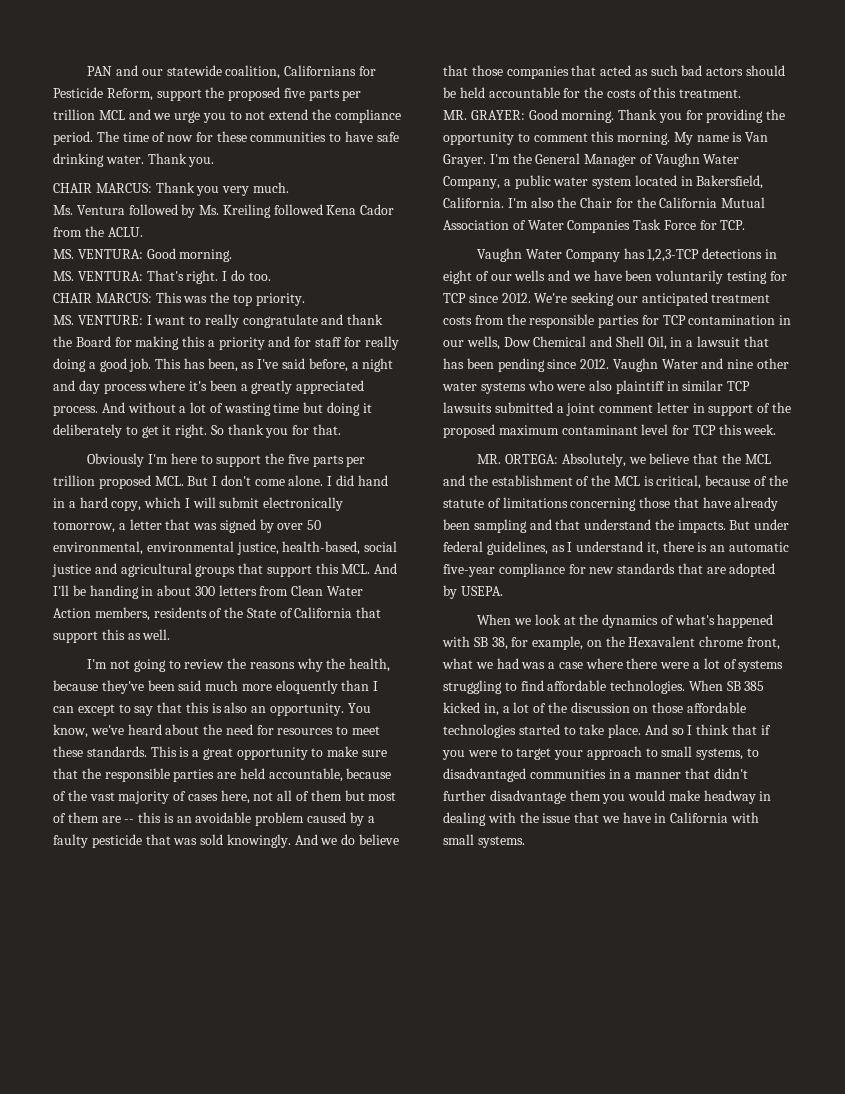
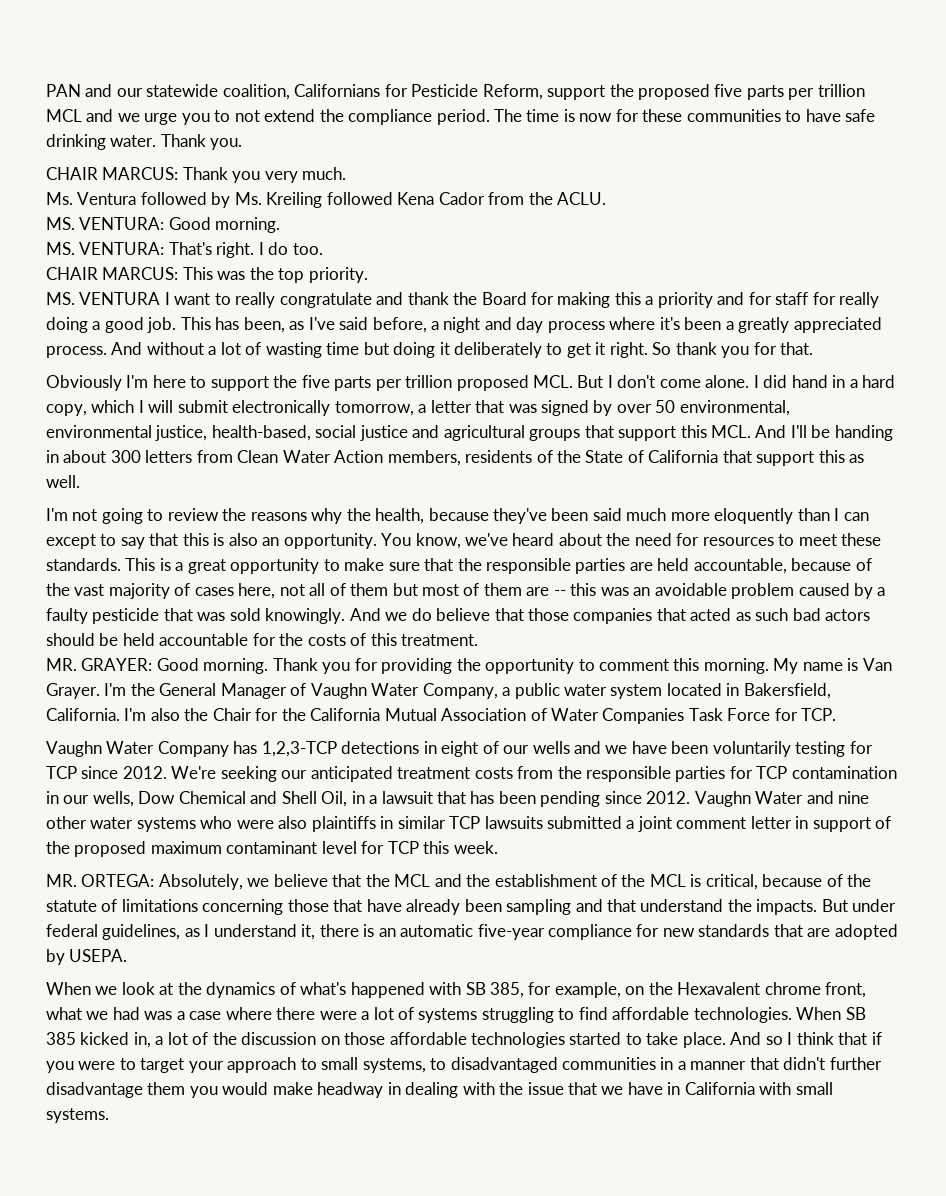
- The time of now for these communities to have safe drinking water.
+ The time is now for these communities to have safe drinking water.
- MS. VENTURE: I want to really congratulate and thank the Board for making this a priority and for staff for really doing a good job.
+ MS. VENTURA I want to really congratulate and thank the Board for making this a priority and for staff for really doing a good job.
- This is a great opportunity to make sure that the responsible parties are held accountable, because of the vast majority of cases here, not all of them but most of them are -- this is an avoidable problem caused by a faulty pesticide that was sold knowingly.
+ This is a great opportunity to make sure that the responsible parties are held accountable, because of the vast majority of cases here, not all of them but most of them are -- this was an avoidable problem caused by a faulty pesticide that was sold knowingly.
- Vaughn Water and nine other water systems who were also plaintiff in similar TCP lawsuits submitted a joint comment letter in support of the proposed maximum contaminant level for TCP this week.
+ Vaughn Water and nine other water systems who were also plaintiffs in similar TCP lawsuits submitted a joint comment letter in support of the proposed maximum contaminant level for TCP this week.
- When we look at the dynamics of what's happened with SB 38, for example, on the Hexavalent chrome front, what we had was a case where there were a lot of systems struggling to find affordable technologies.
+ When we look at the dynamics of what's happened with SB 385, for example, on the Hexavalent chrome front, what we had was a case where there were a lot of systems struggling to find affordable technologies.

